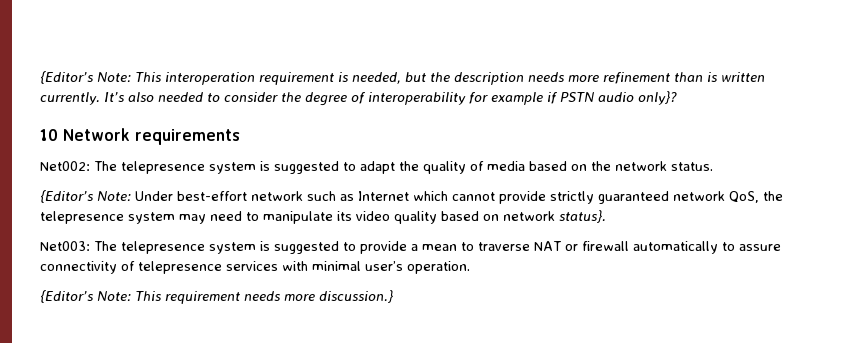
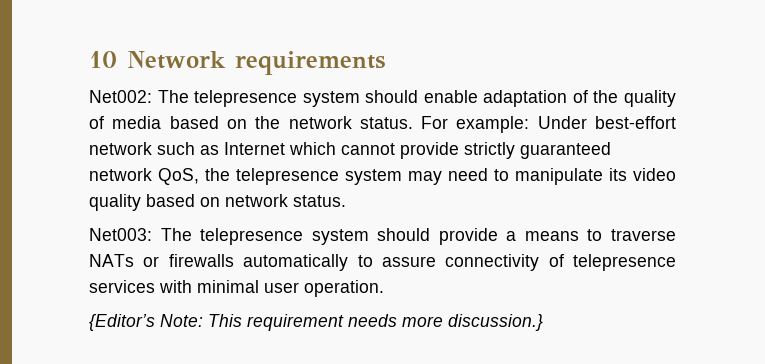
- {Editor’s Note: This interoperation requirement is needed, but the description needs more refinement than is written currently. It’s also needed to consider the degree of interoperability for example if PSTN audio only}?
- Net002: The telepresence system is suggested to adapt the quality of media based on the network status.
- {Editor’s Note: Under best-effort network such as Internet which cannot provide strictly guaranteed network QoS, the telepresence system may need to manipulate its video quality based on network status}.
+ Net002: The telepresence system should enable adaptation of the quality of media based on the network status. For example: Under best-effort network such as Internet which cannot provide strictly guaranteed network QoS, the telepresence system may need to manipulate its video quality based on network status.
- Net003: The telepresence system is suggested to provide a mean to traverse NAT or firewall automatically to assure connectivity of telepresence services with minimal user’s operation.
+ Net003: The telepresence system should provide a means to traverse NATs or firewalls automatically to assure connectivity of telepresence services with minimal user operation.

